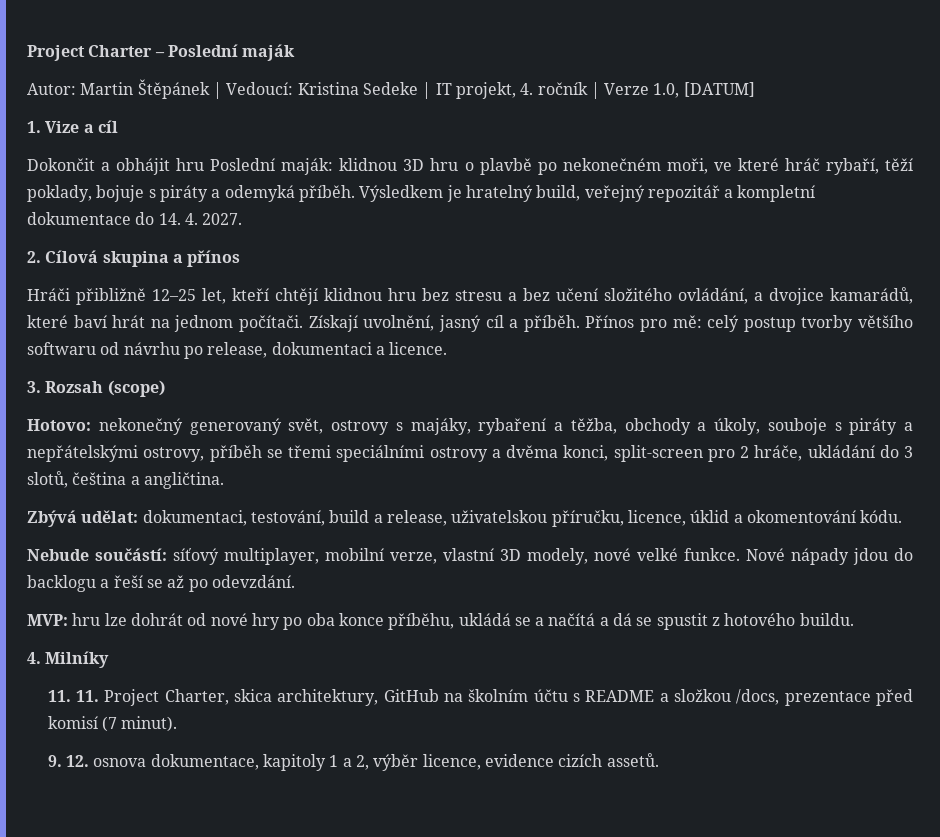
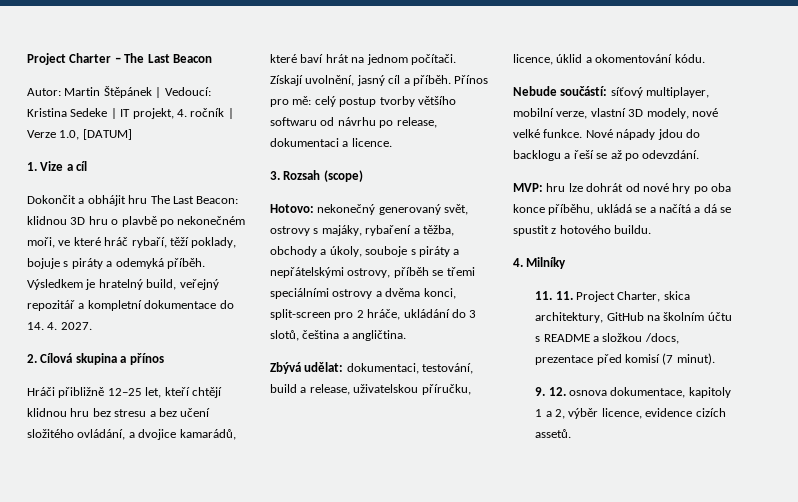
- Project Charter – Poslední maják
+ Project Charter – The Last Beacon
- Dokončit a obhájit hru Poslední maják: klidnou 3D hru o plavbě po nekonečném moři, ve které hráč rybaří, těží poklady, bojuje s piráty a odemyká příběh.
+ Dokončit a obhájit hru The Last Beacon: klidnou 3D hru o plavbě po nekonečném moři, ve které hráč rybaří, těží poklady, bojuje s piráty a odemyká příběh.

